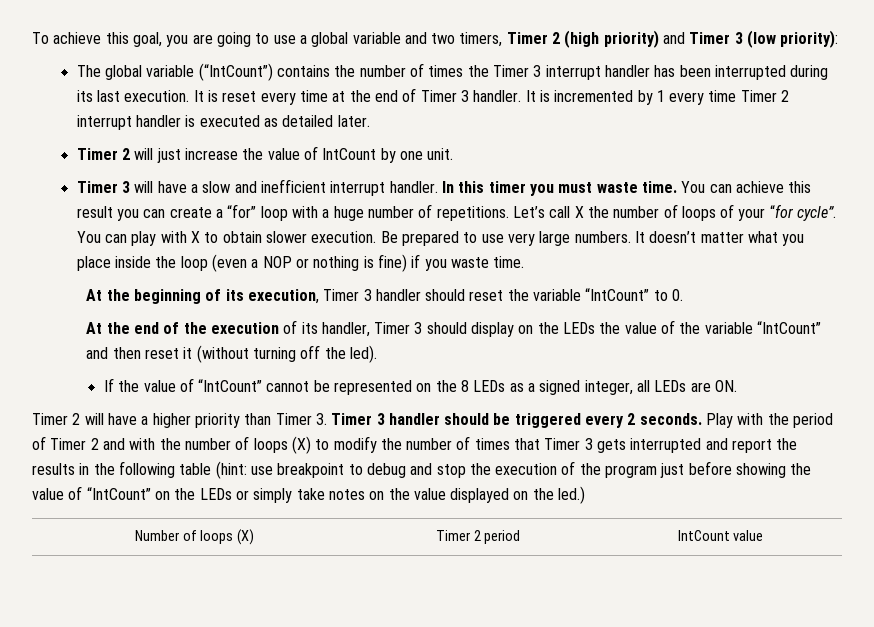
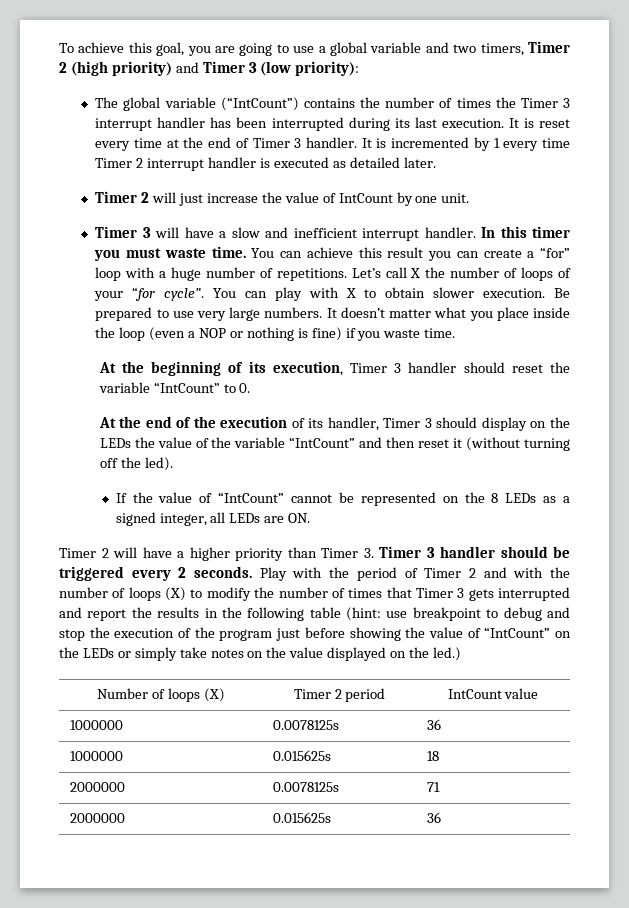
+ 1000000 | 0.0078125s | 36
+ 1000000 | 0.015625s | 18
+ 2000000 | 0.0078125s | 71
+ 2000000 | 0.015625s | 36

